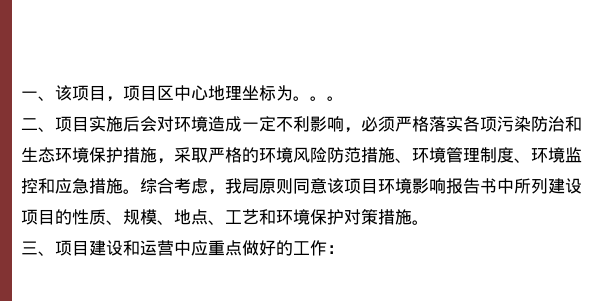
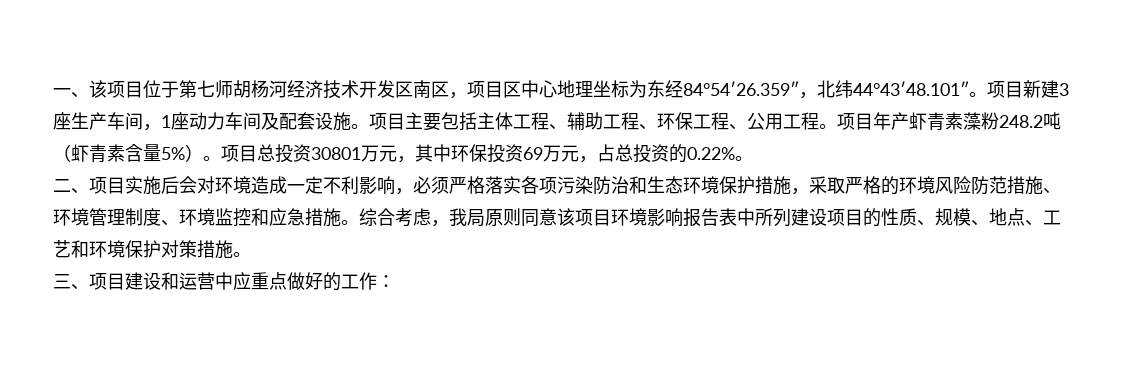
- 一、该项目，项目区中心地理坐标为。。。
+ 一、该项目位于第七师胡杨河经济技术开发区南区，项目区中心地理坐标为东经84°54′26.359″，北纬44°43′48.101″。项目新建3座生产车间，1座动力车间及配套设施。项目主要包括主体工程、辅助工程、环保工程、公用工程。项目年产虾青素藻粉248.2吨（虾青素含量5%）。项目总投资30801万元，其中环保投资69万元，占总投资的0.22%。
- 综合考虑，我局原则同意该项目环境影响报告书中所列建设项目的性质、规模、地点、工艺和环境保护对策措施。
+ 综合考虑，我局原则同意该项目环境影响报告表中所列建设项目的性质、规模、地点、工艺和环境保护对策措施。

